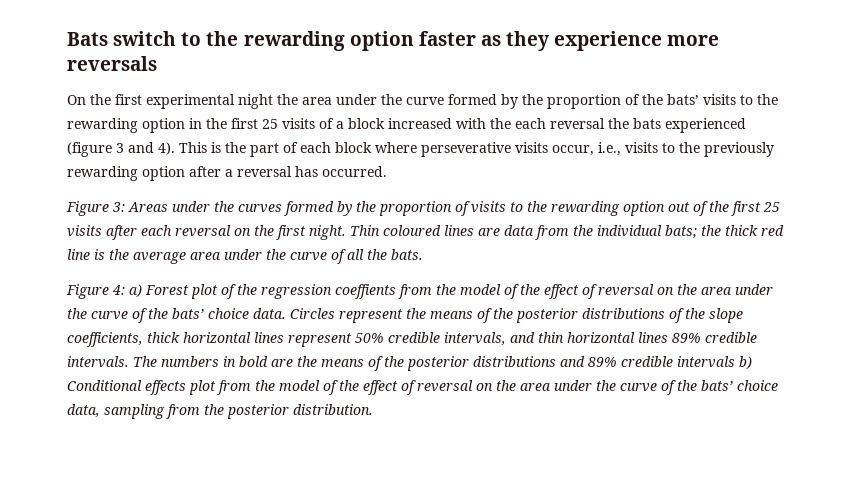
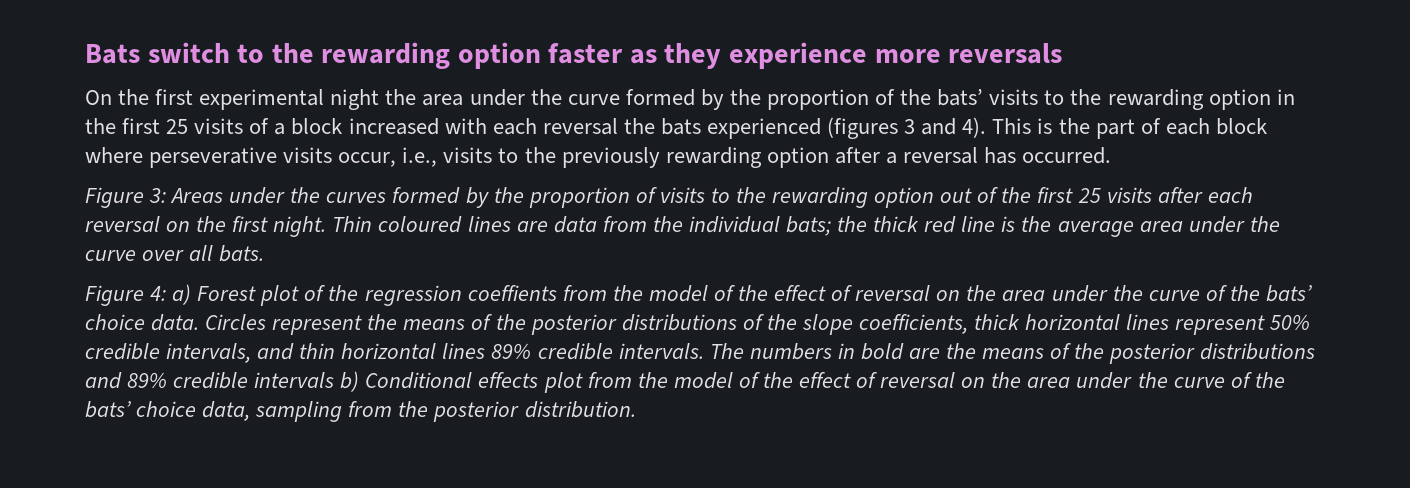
- On the first experimental night the area under the curve formed by the proportion of the bats’ visits to the rewarding option in the first 25 visits of a block increased with the each reversal the bats experienced (figure 3 and 4).
+ On the first experimental night the area under the curve formed by the proportion of the bats’ visits to the rewarding option in the first 25 visits of a block increased with each reversal the bats experienced (figures 3 and 4).
- Thin coloured lines are data from the individual bats; the thick red line is the average area under the curve of all the bats.
+ Thin coloured lines are data from the individual bats; the thick red line is the average area under the curve over all bats.

